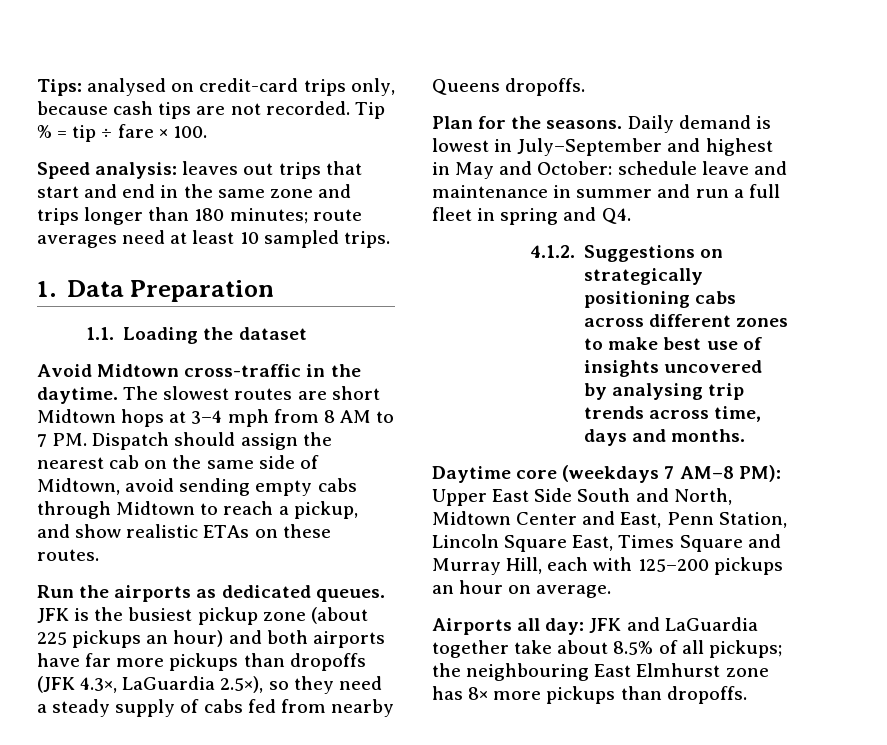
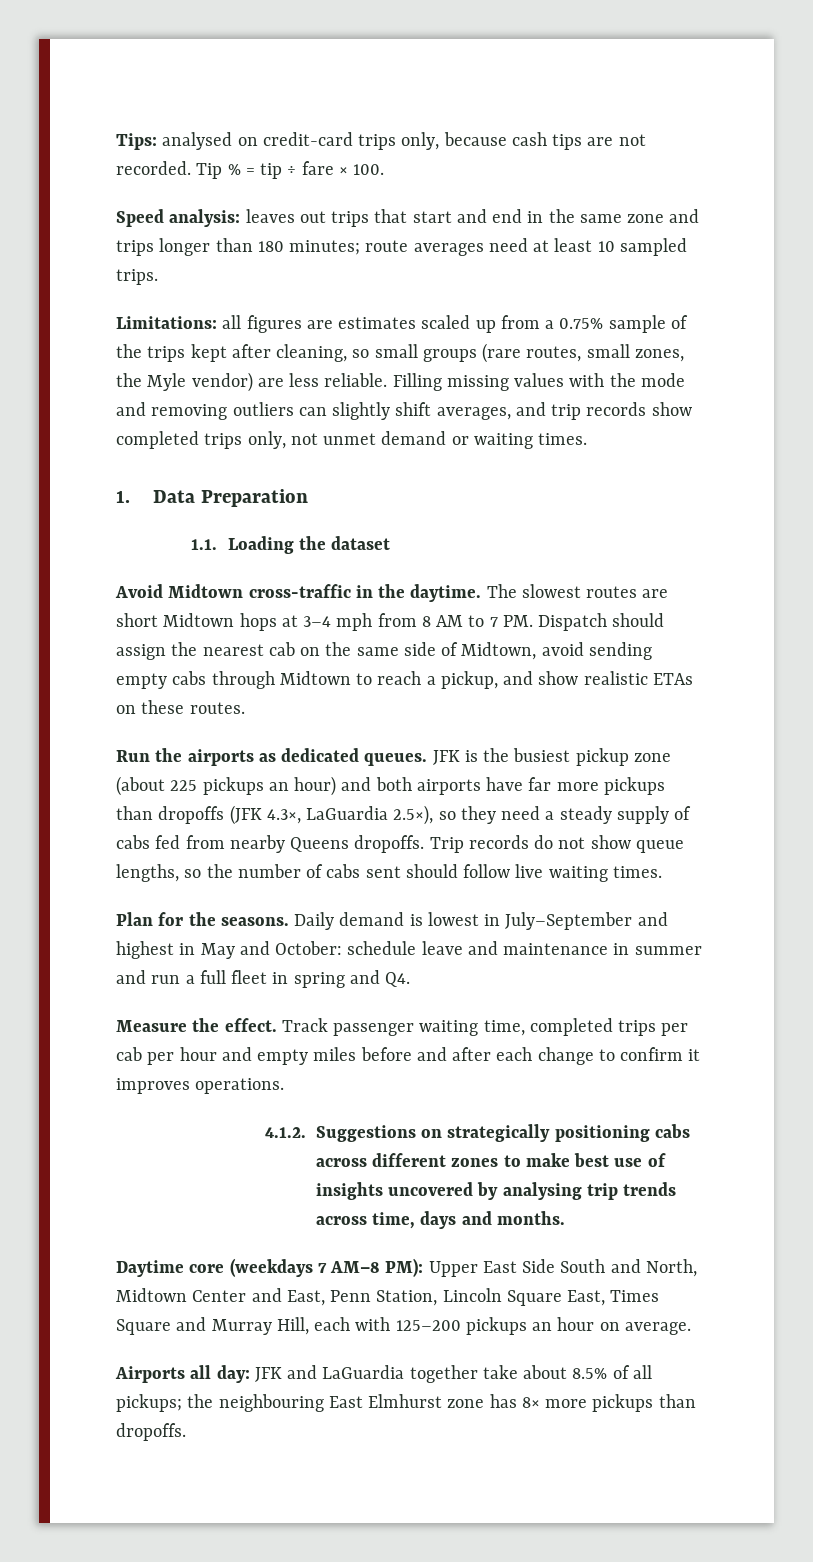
+ Limitations: all figures are estimates scaled up from a 0.75% sample of the trips kept after cleaning, so small groups (rare routes, small zones, the Myle vendor) are less reliable. Filling missing values with the mode and removing outliers can slightly shift averages, and trip records show completed trips only, not unmet demand or waiting times.
+ Trip records do not show queue lengths, so the number of cabs sent should follow live waiting times.
+ Measure the effect. Track passenger waiting time, completed trips per cab per hour and empty miles before and after each change to confirm it improves operations.

